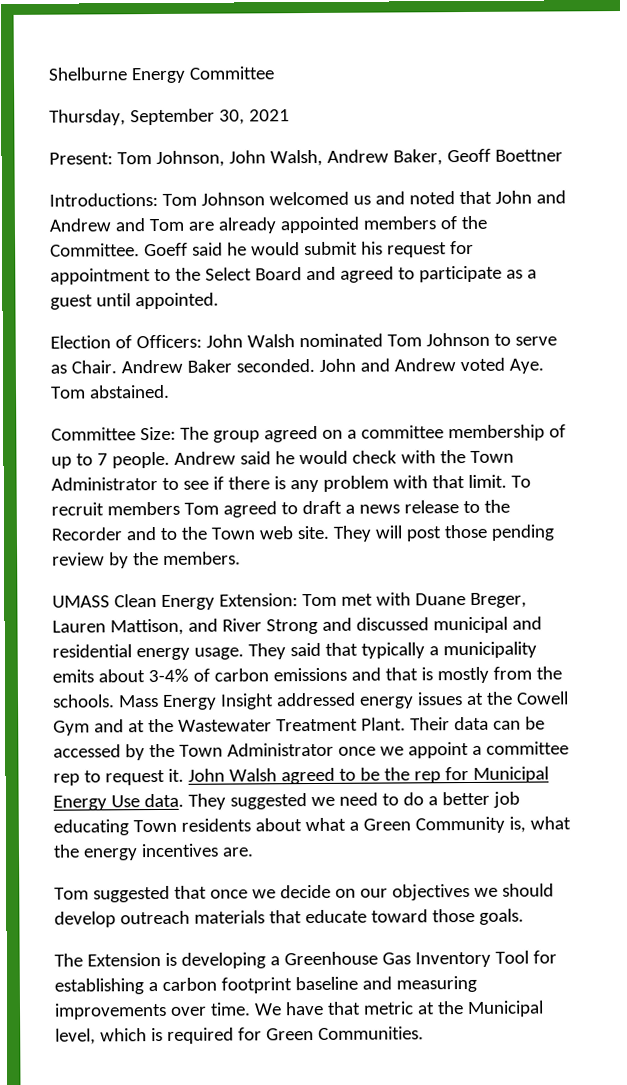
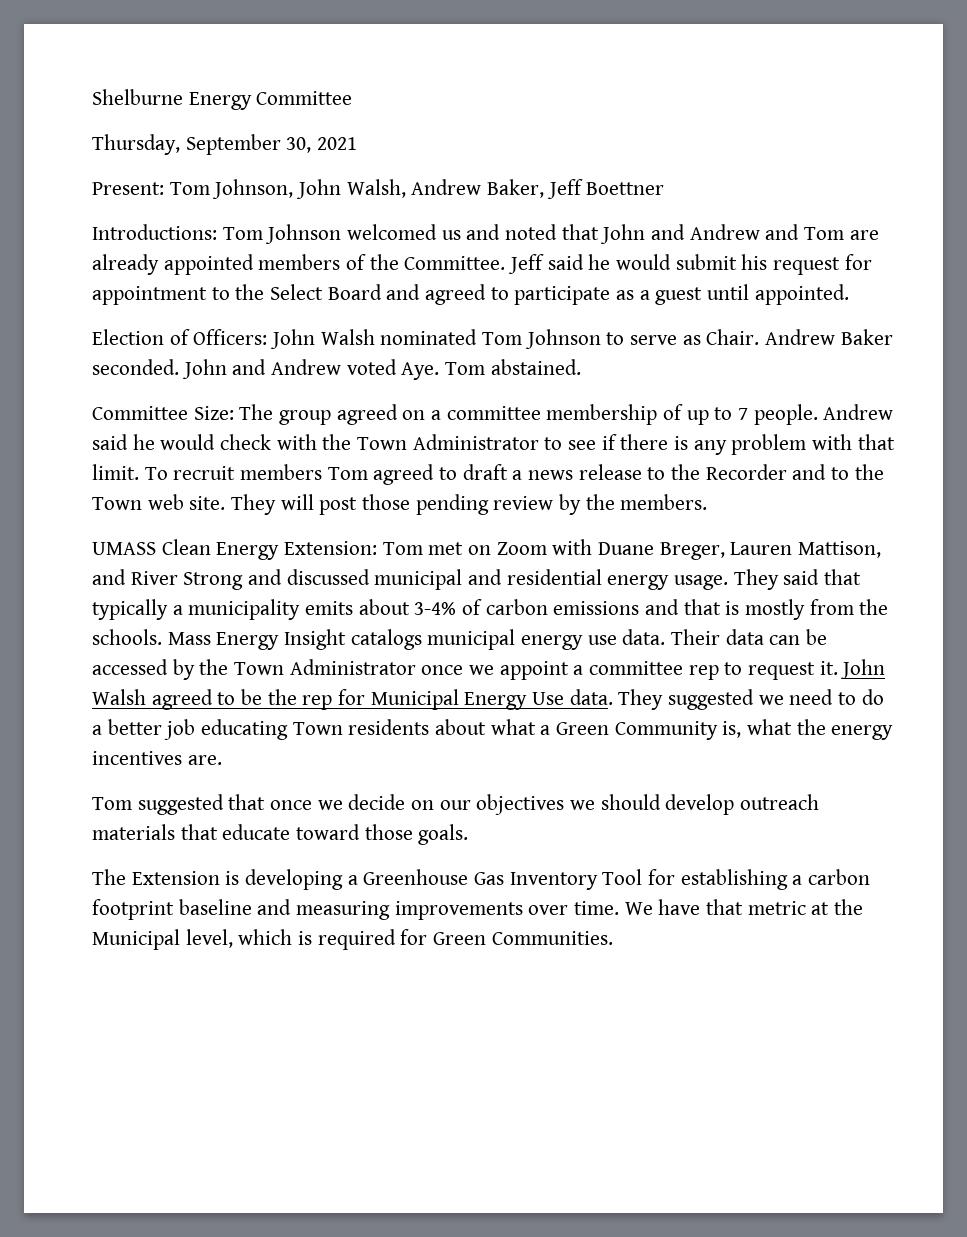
- Present: Tom Johnson, John Walsh, Andrew Baker, Geoff Boettner
+ Present: Tom Johnson, John Walsh, Andrew Baker, Jeff Boettner
- Goeff said he would submit his request for appointment to the Select Board and agreed to participate as a guest until appointed.
+ Jeff said he would submit his request for appointment to the Select Board and agreed to participate as a guest until appointed.
- UMASS Clean Energy Extension: Tom met with Duane Breger, Lauren Mattison, and River Strong and discussed municipal and residential energy usage.
+ UMASS Clean Energy Extension: Tom met on Zoom with Duane Breger, Lauren Mattison, and River Strong and discussed municipal and residential energy usage.
- Mass Energy Insight addressed energy issues at the Cowell Gym and at the Wastewater Treatment Plant.
+ Mass Energy Insight catalogs municipal energy use data.

